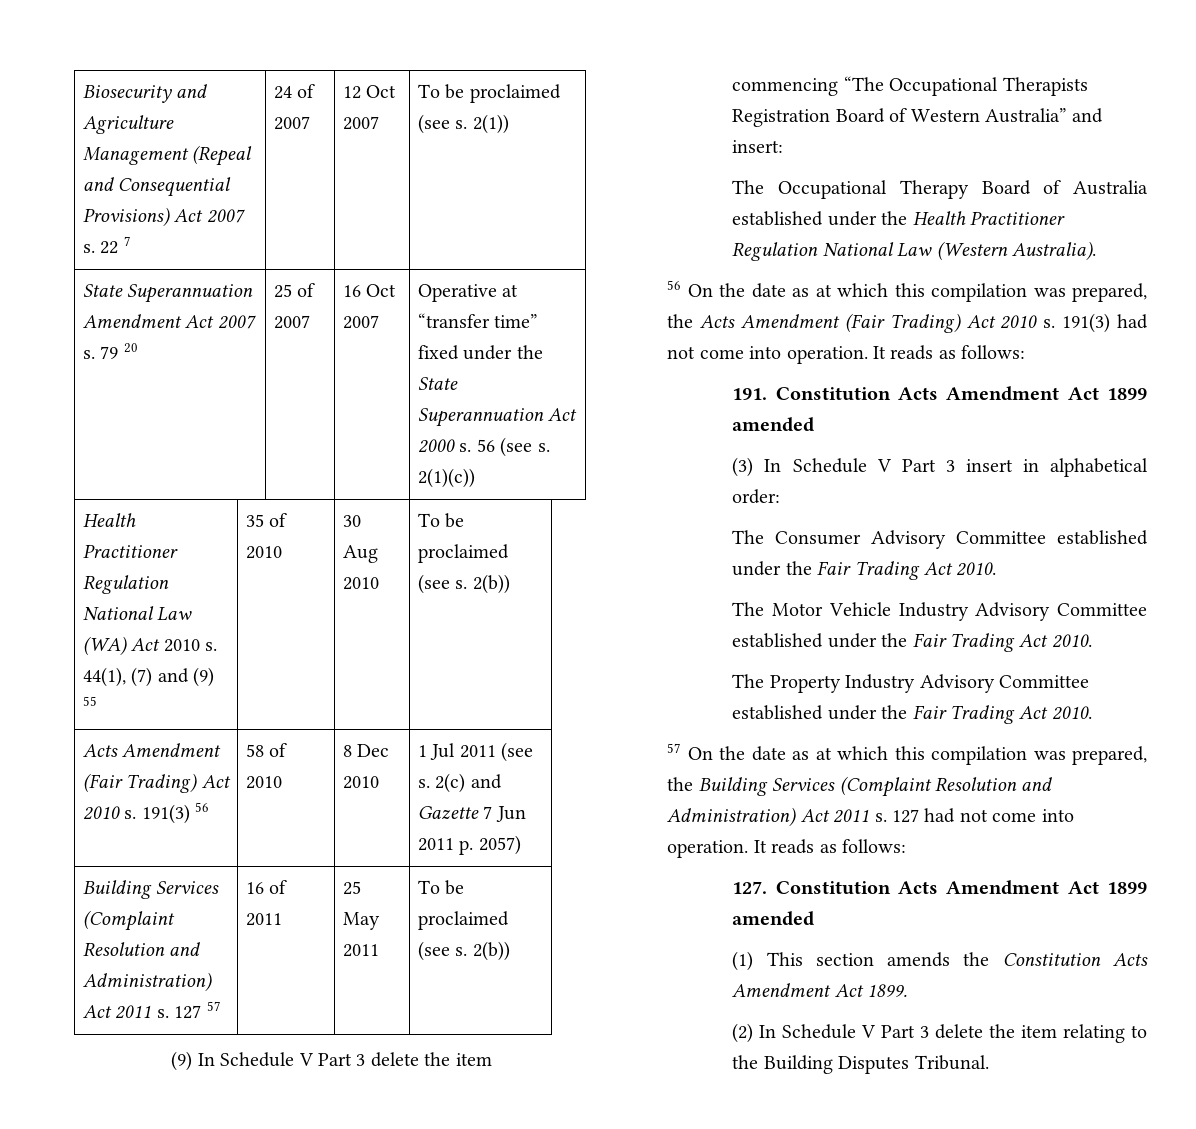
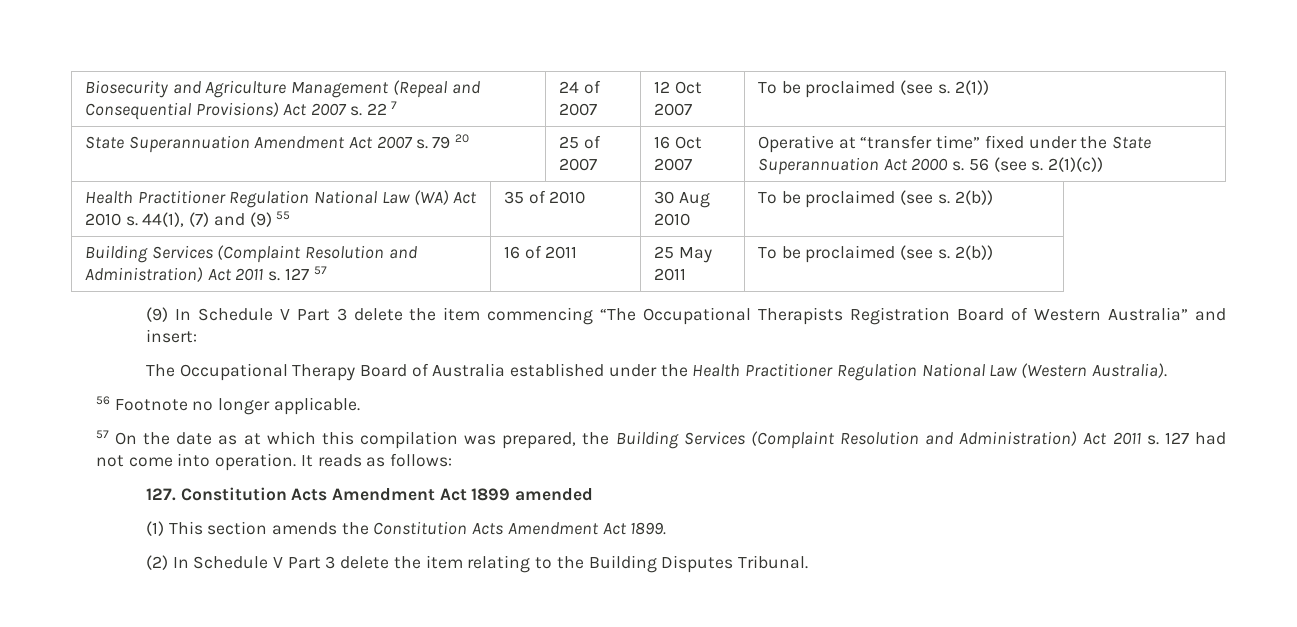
- Acts Amendment (Fair Trading) Act 2010 s. 191(3) 56 | 58 of 2010 | 8 Dec 2010 | 1 Jul 2011 (see s. 2(c) and Gazette 7 Jun 2011 p. 2057)
- 56 On the date as at which this compilation was prepared, the Acts Amendment (Fair Trading) Act 2010 s. 191(3) had not come into operation. It reads as follows:
- 191. Constitution Acts Amendment Act 1899 amended
- (3) In Schedule V Part 3 insert in alphabetical order:
- The Consumer Advisory Committee established under the Fair Trading Act 2010.
- The Motor Vehicle Industry Advisory Committee established under the Fair Trading Act 2010.
- The Property Industry Advisory Committee established under the Fair Trading Act 2010.
+ 56 Footnote no longer applicable.

